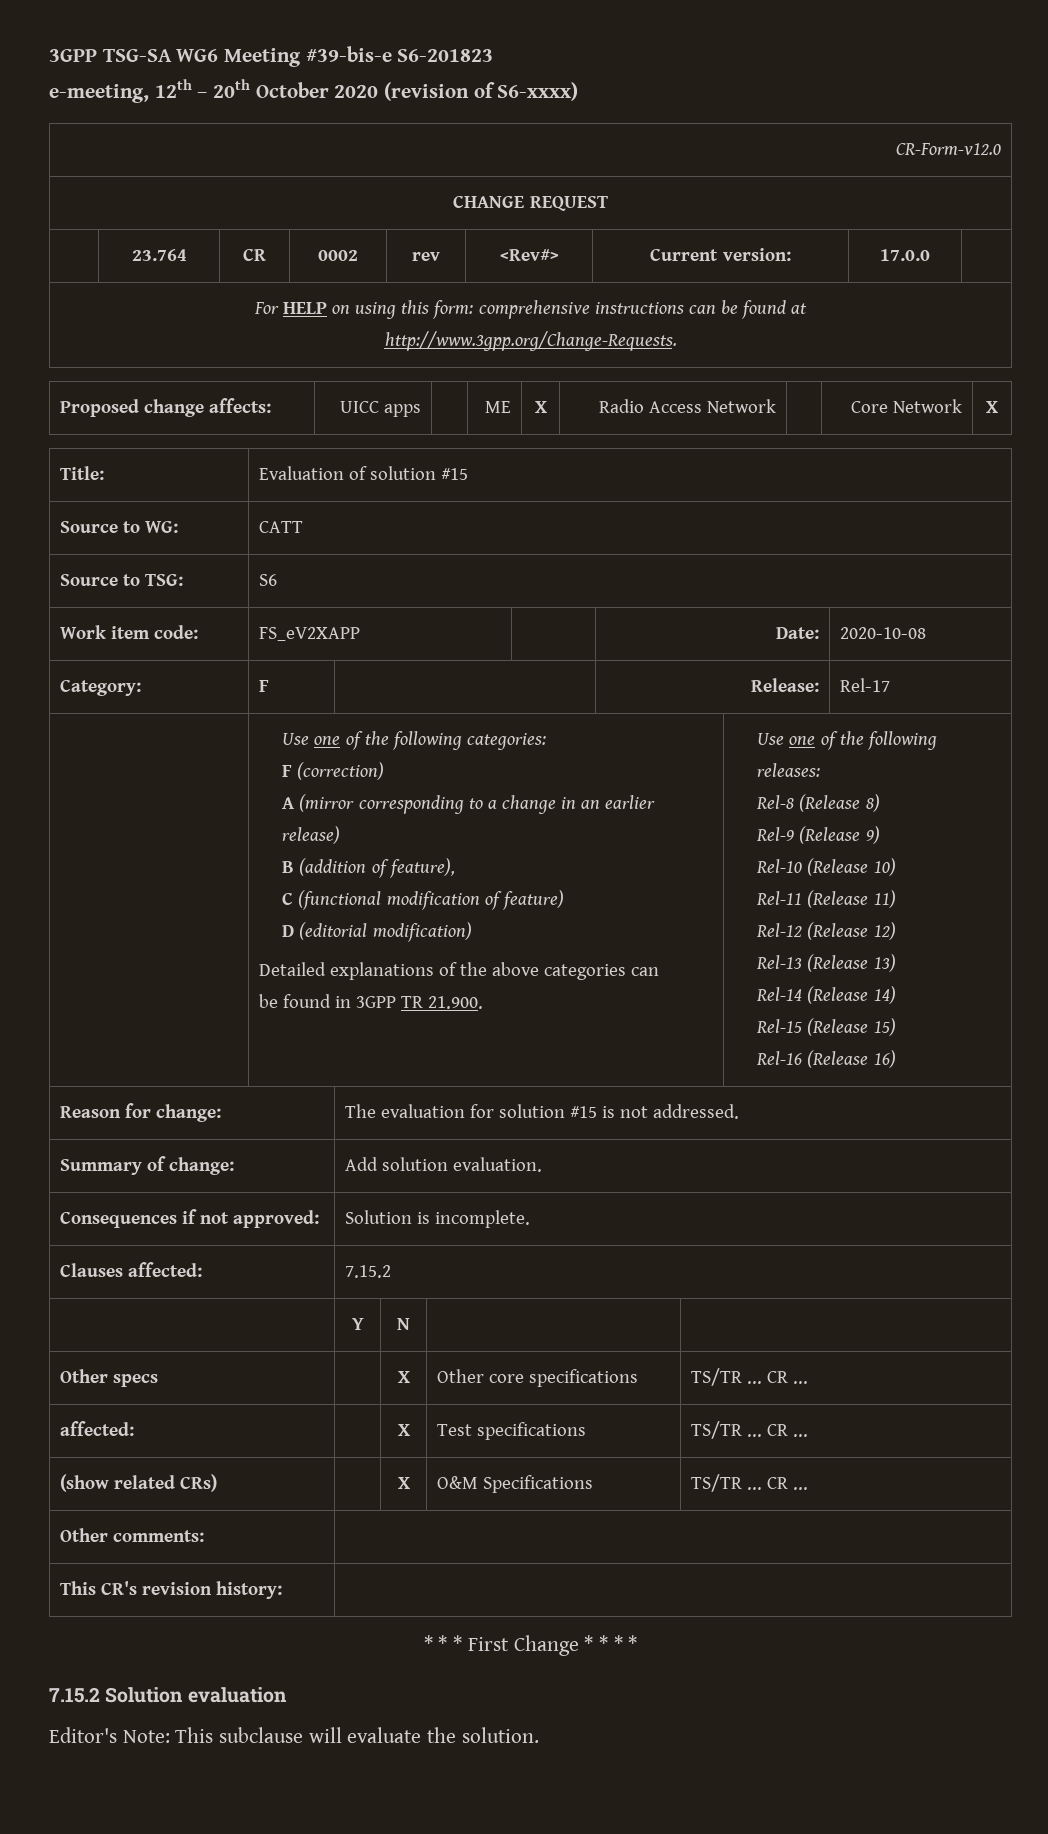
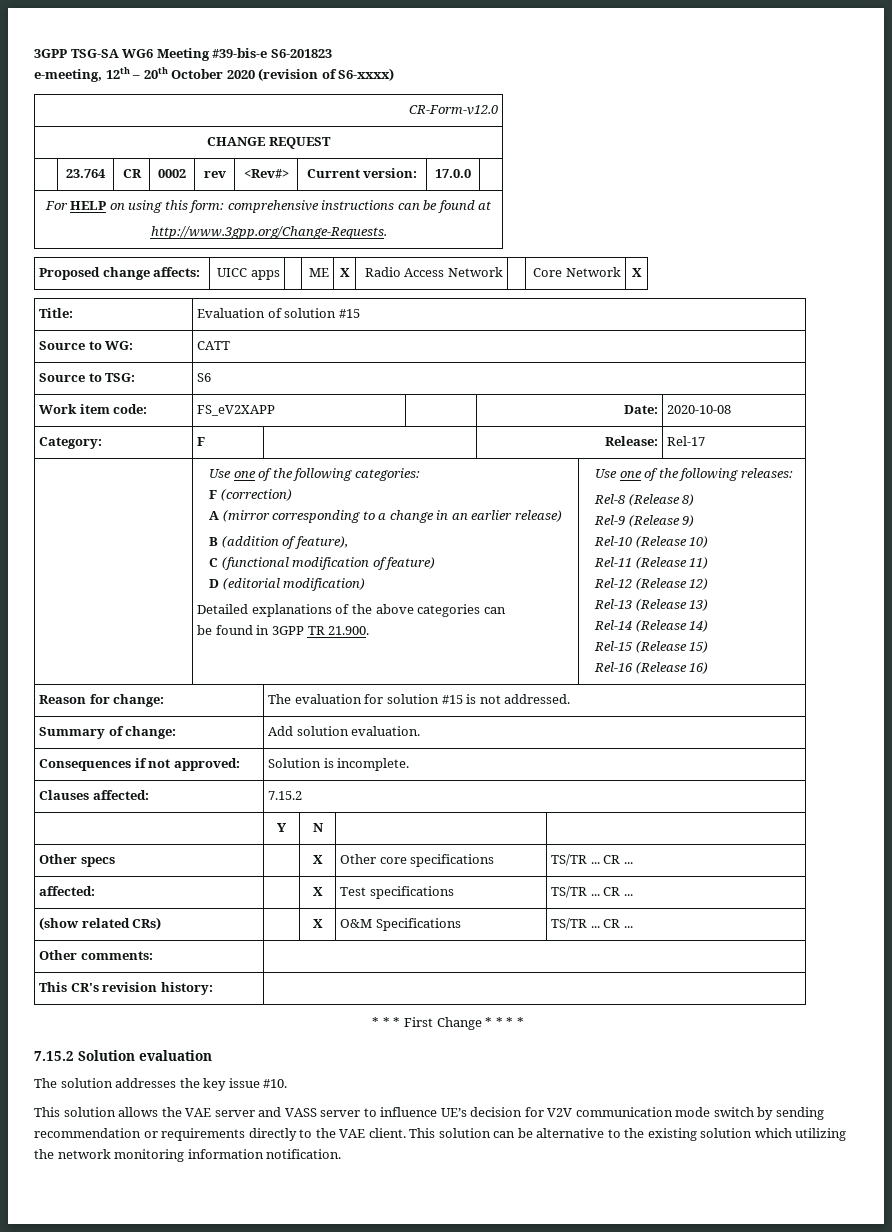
- Editor's Note: This subclause will evaluate the solution.
+ The solution addresses the key issue #10.
+ This solution allows the VAE server and VASS server to influence UE’s decision for V2V communication mode switch by sending recommendation or requirements directly to the VAE client. This solution can be alternative to the existing solution which utilizing the network monitoring information notification.

